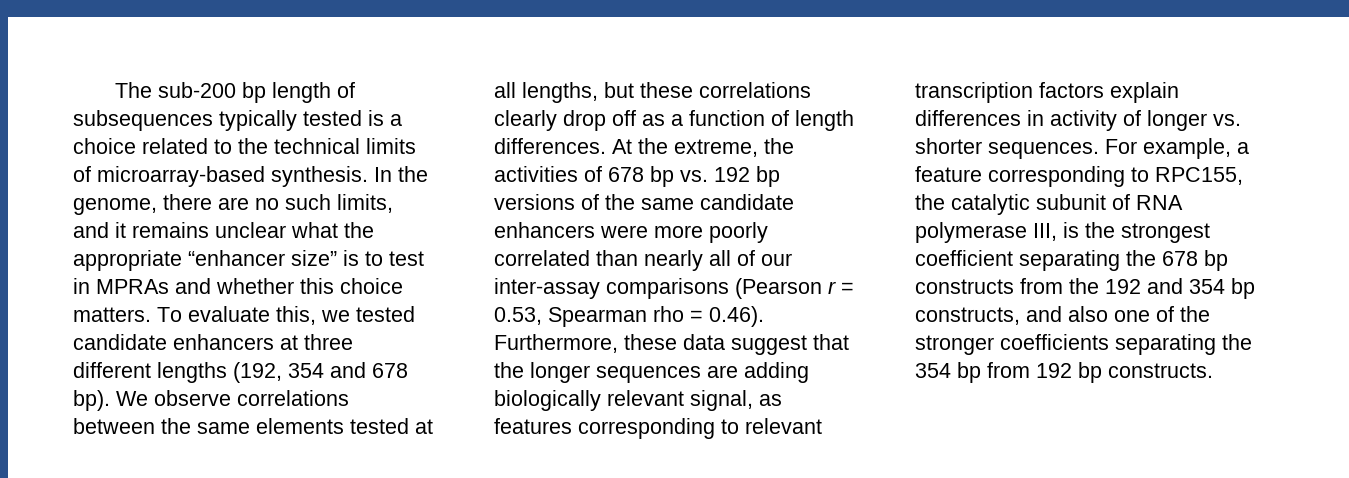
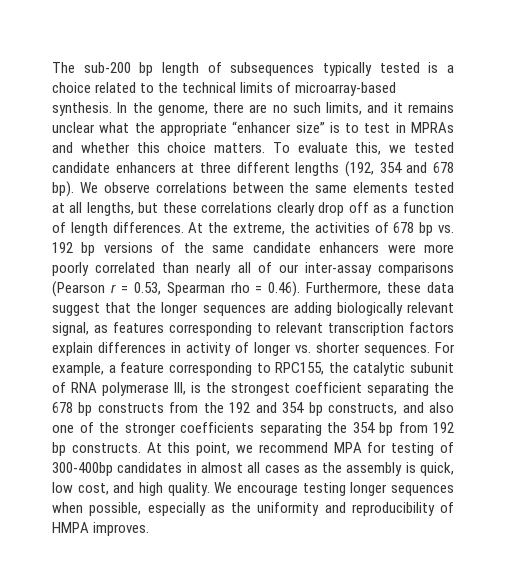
+ At this point, we recommend MPA for testing of 300-400bp candidates in almost all cases as the assembly is quick, low cost, and high quality. We encourage testing longer sequences when possible, especially as the uniformity and reproducibility of HMPA improves.

